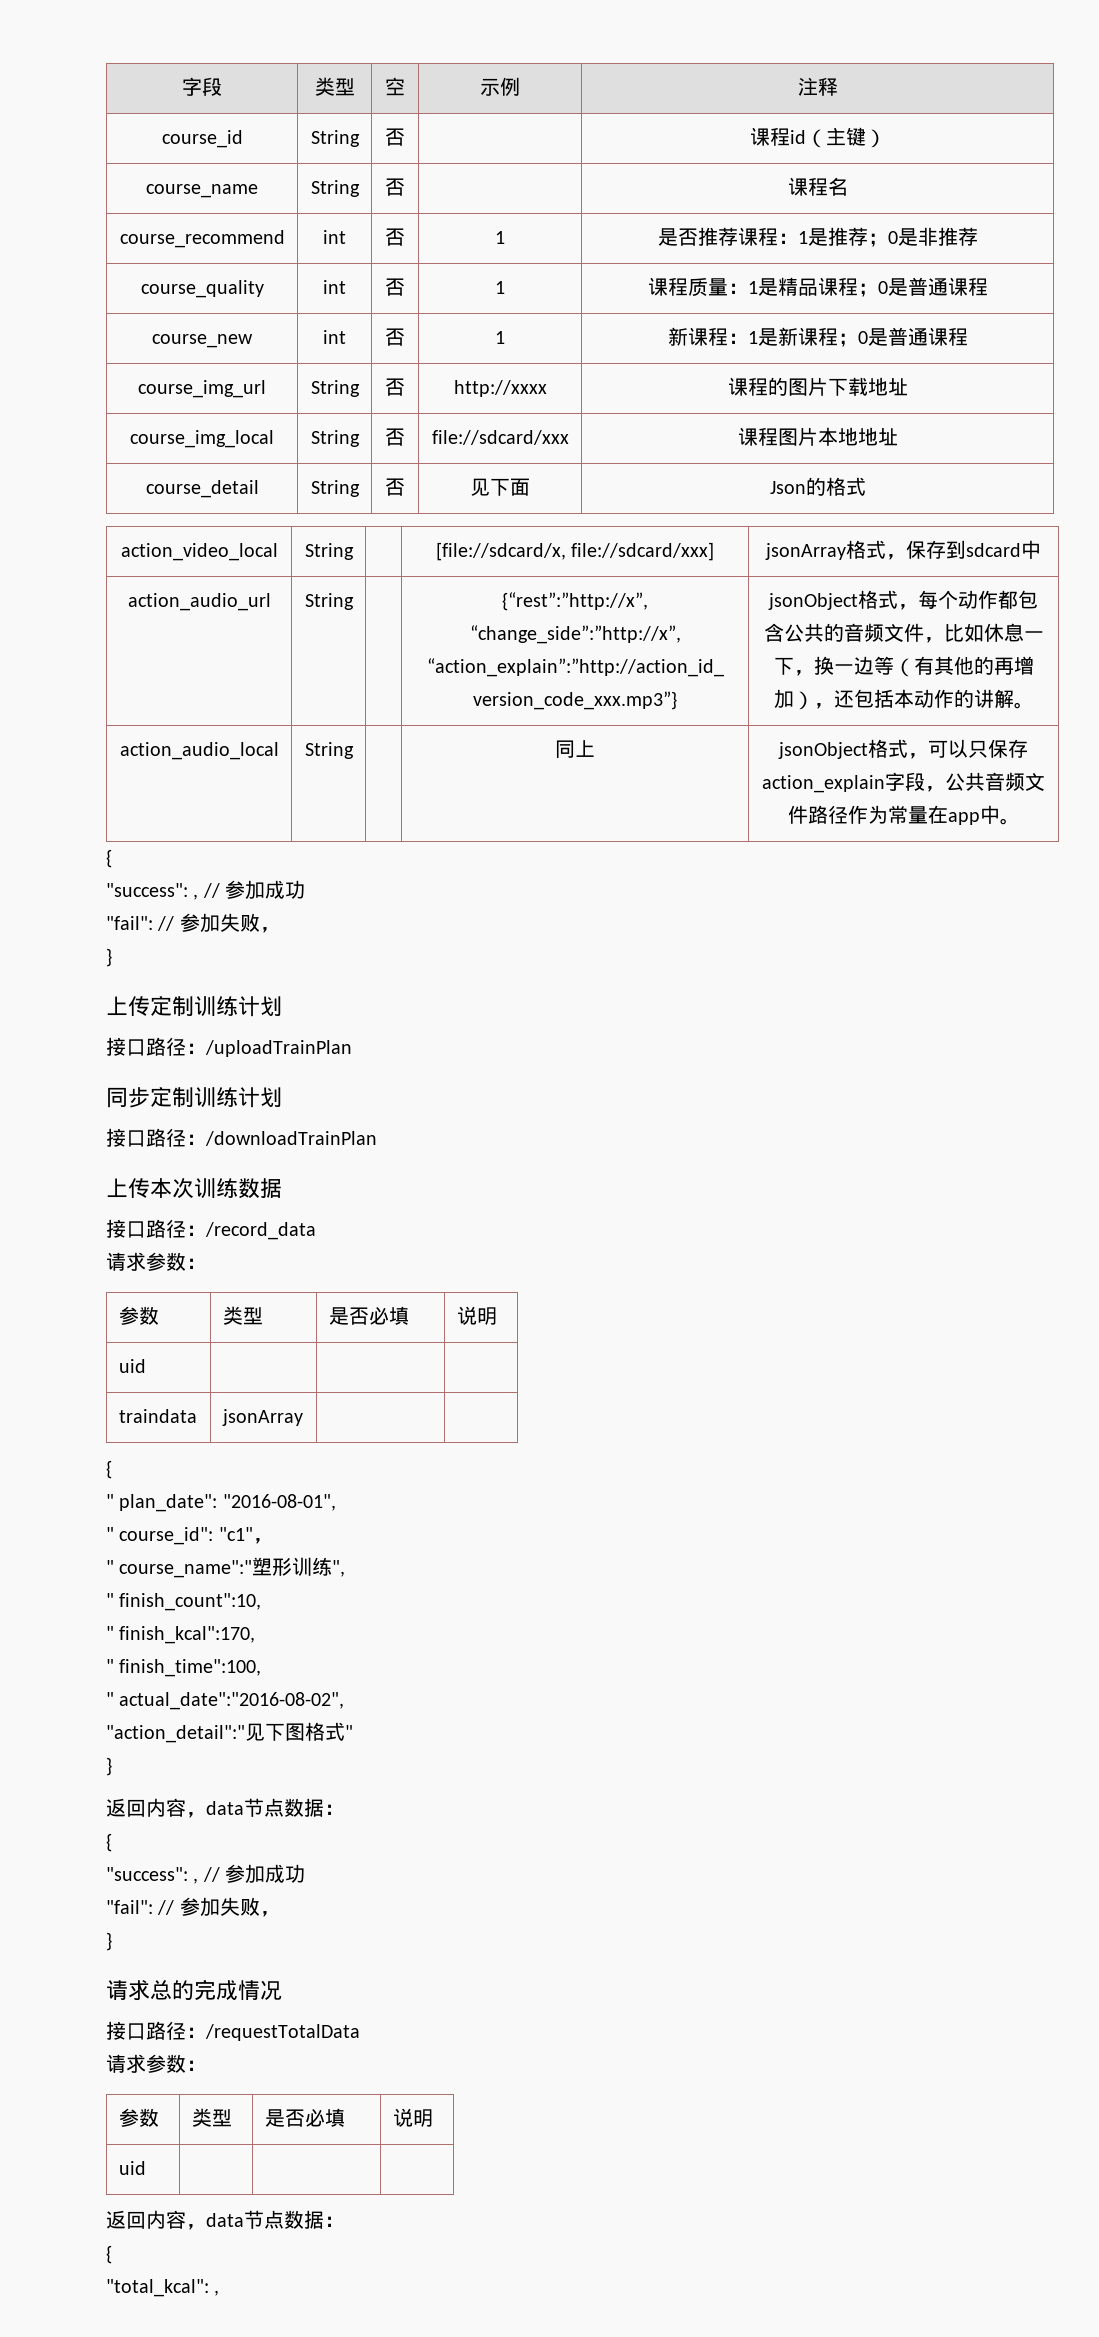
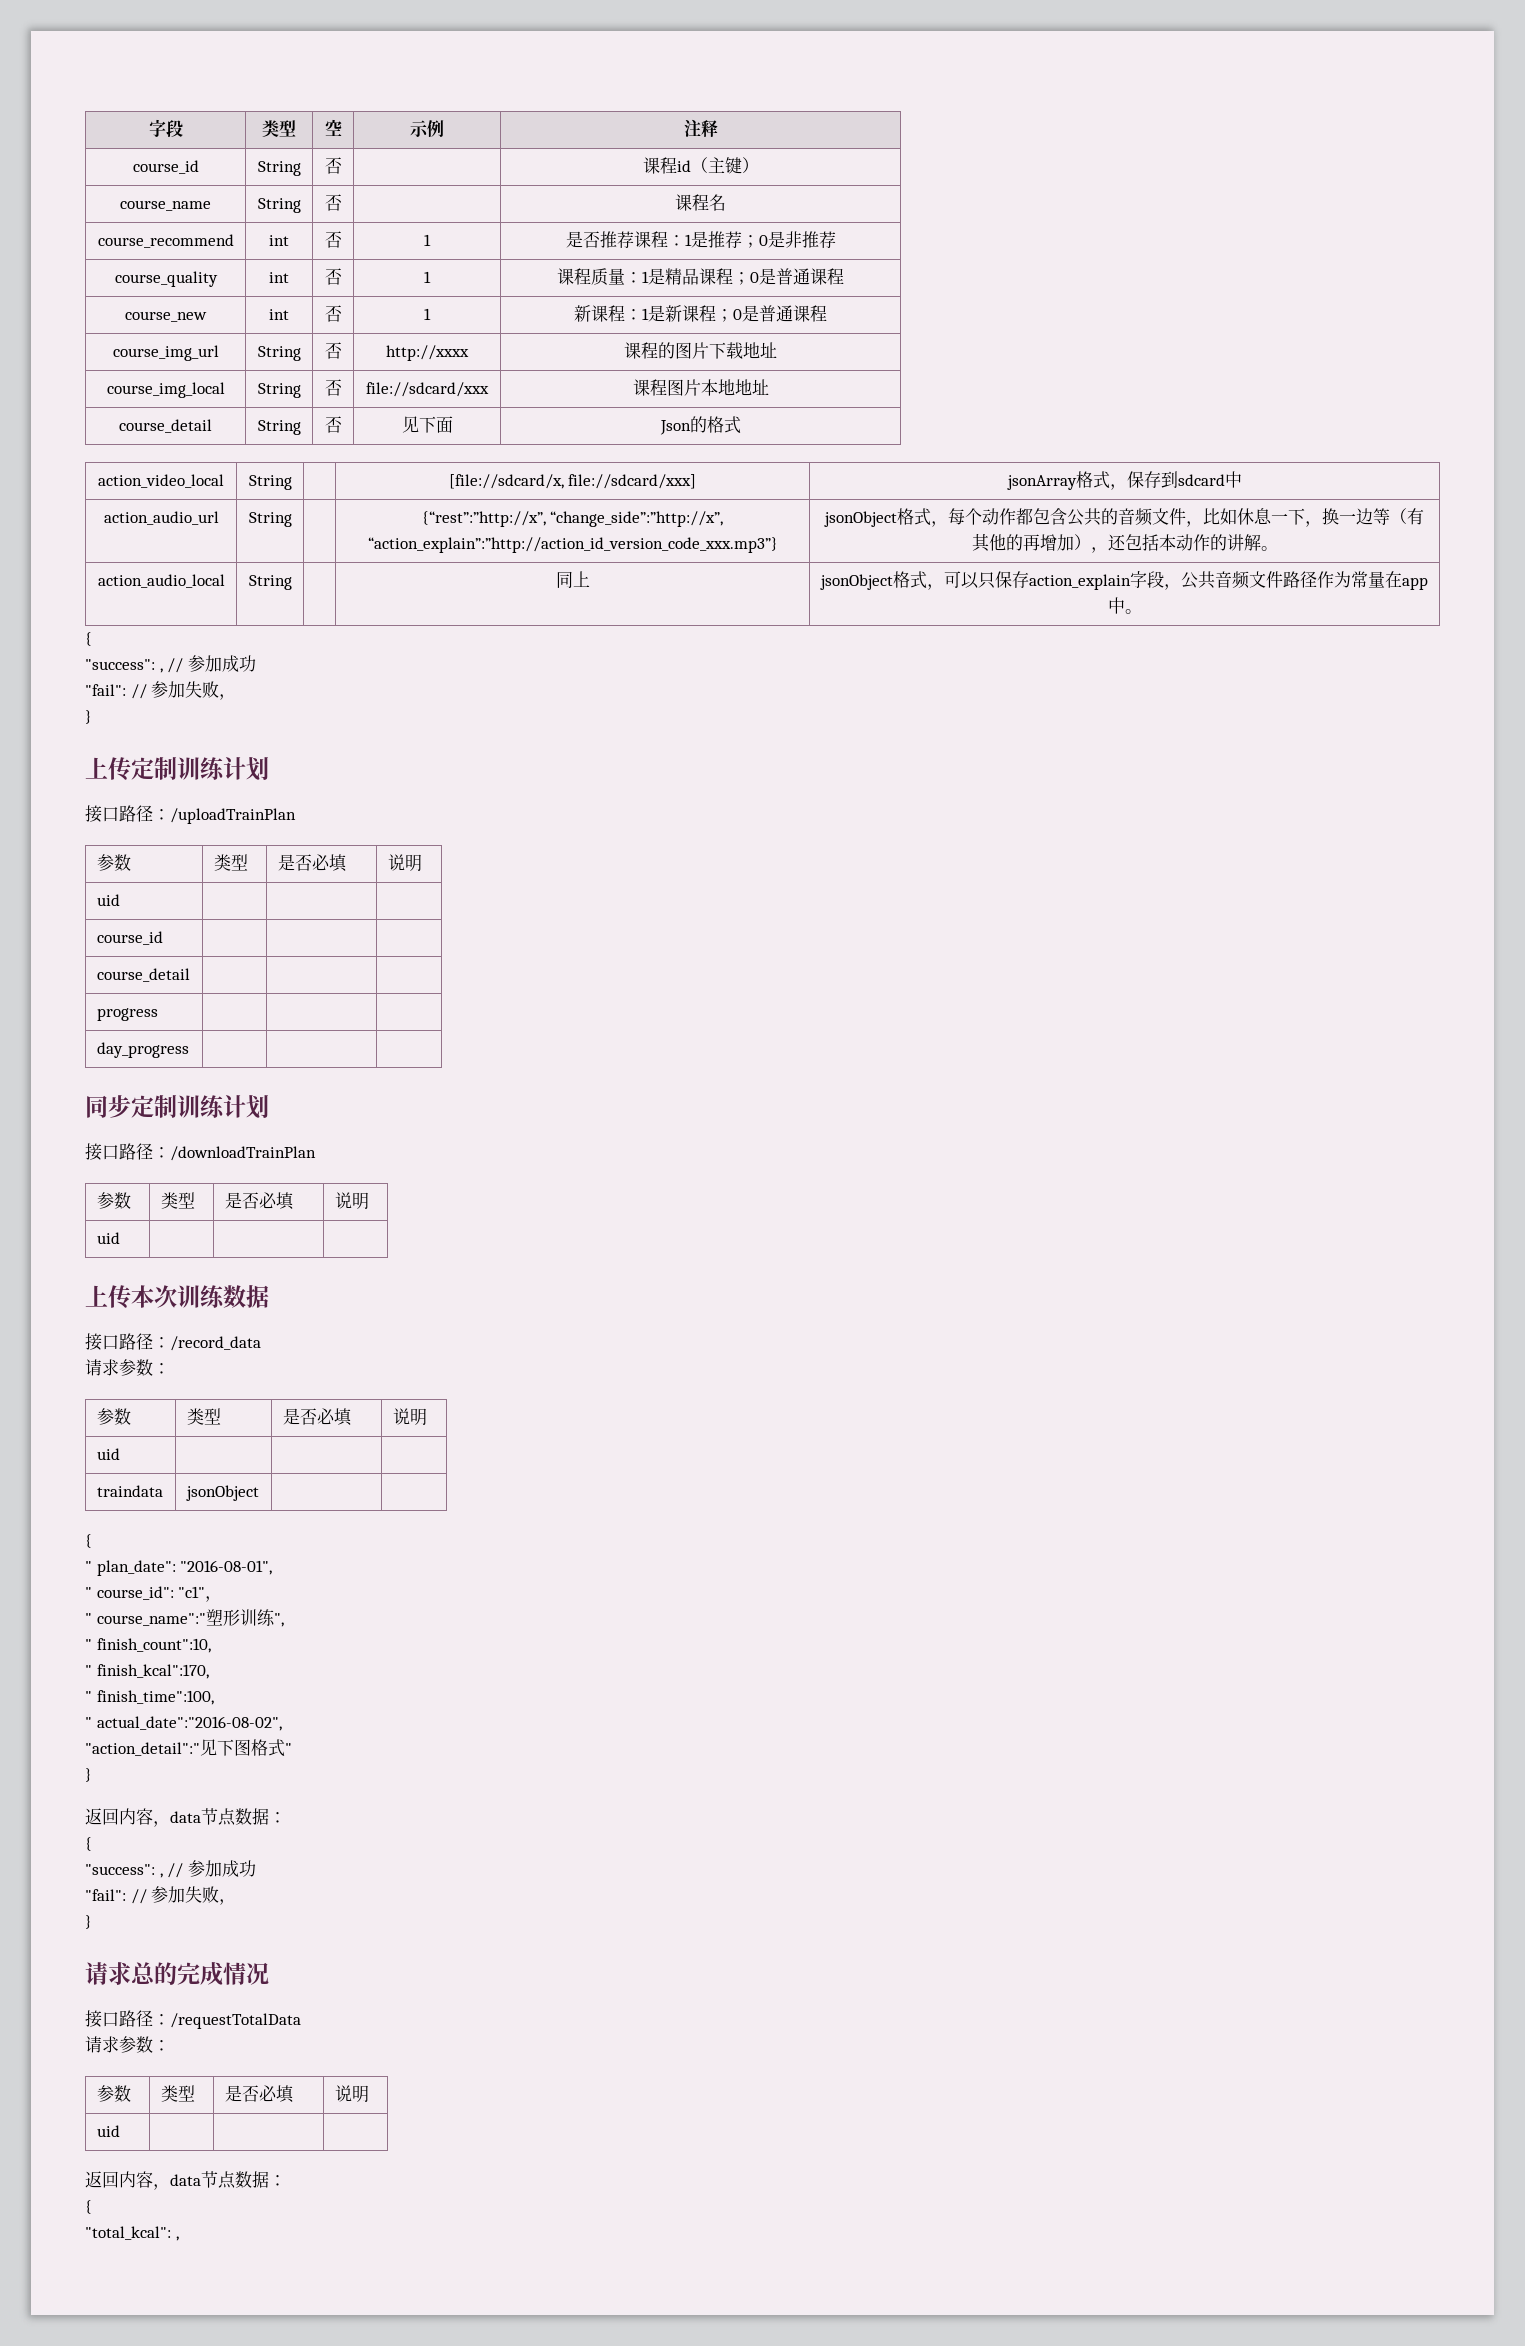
  接口路径：/uploadTrainPlan
+ 参数 | 类型 | 是否必填 | 说明
+ uid | | |
+ course_id | | |
+ course_detail | | |
+ progress | | |
+ day_progress | | |
  接口路径：/downloadTrainPlan
+ 参数 | 类型 | 是否必填 | 说明
+ uid | | |
- traindata | jsonArray | |
+ traindata | jsonObject | |

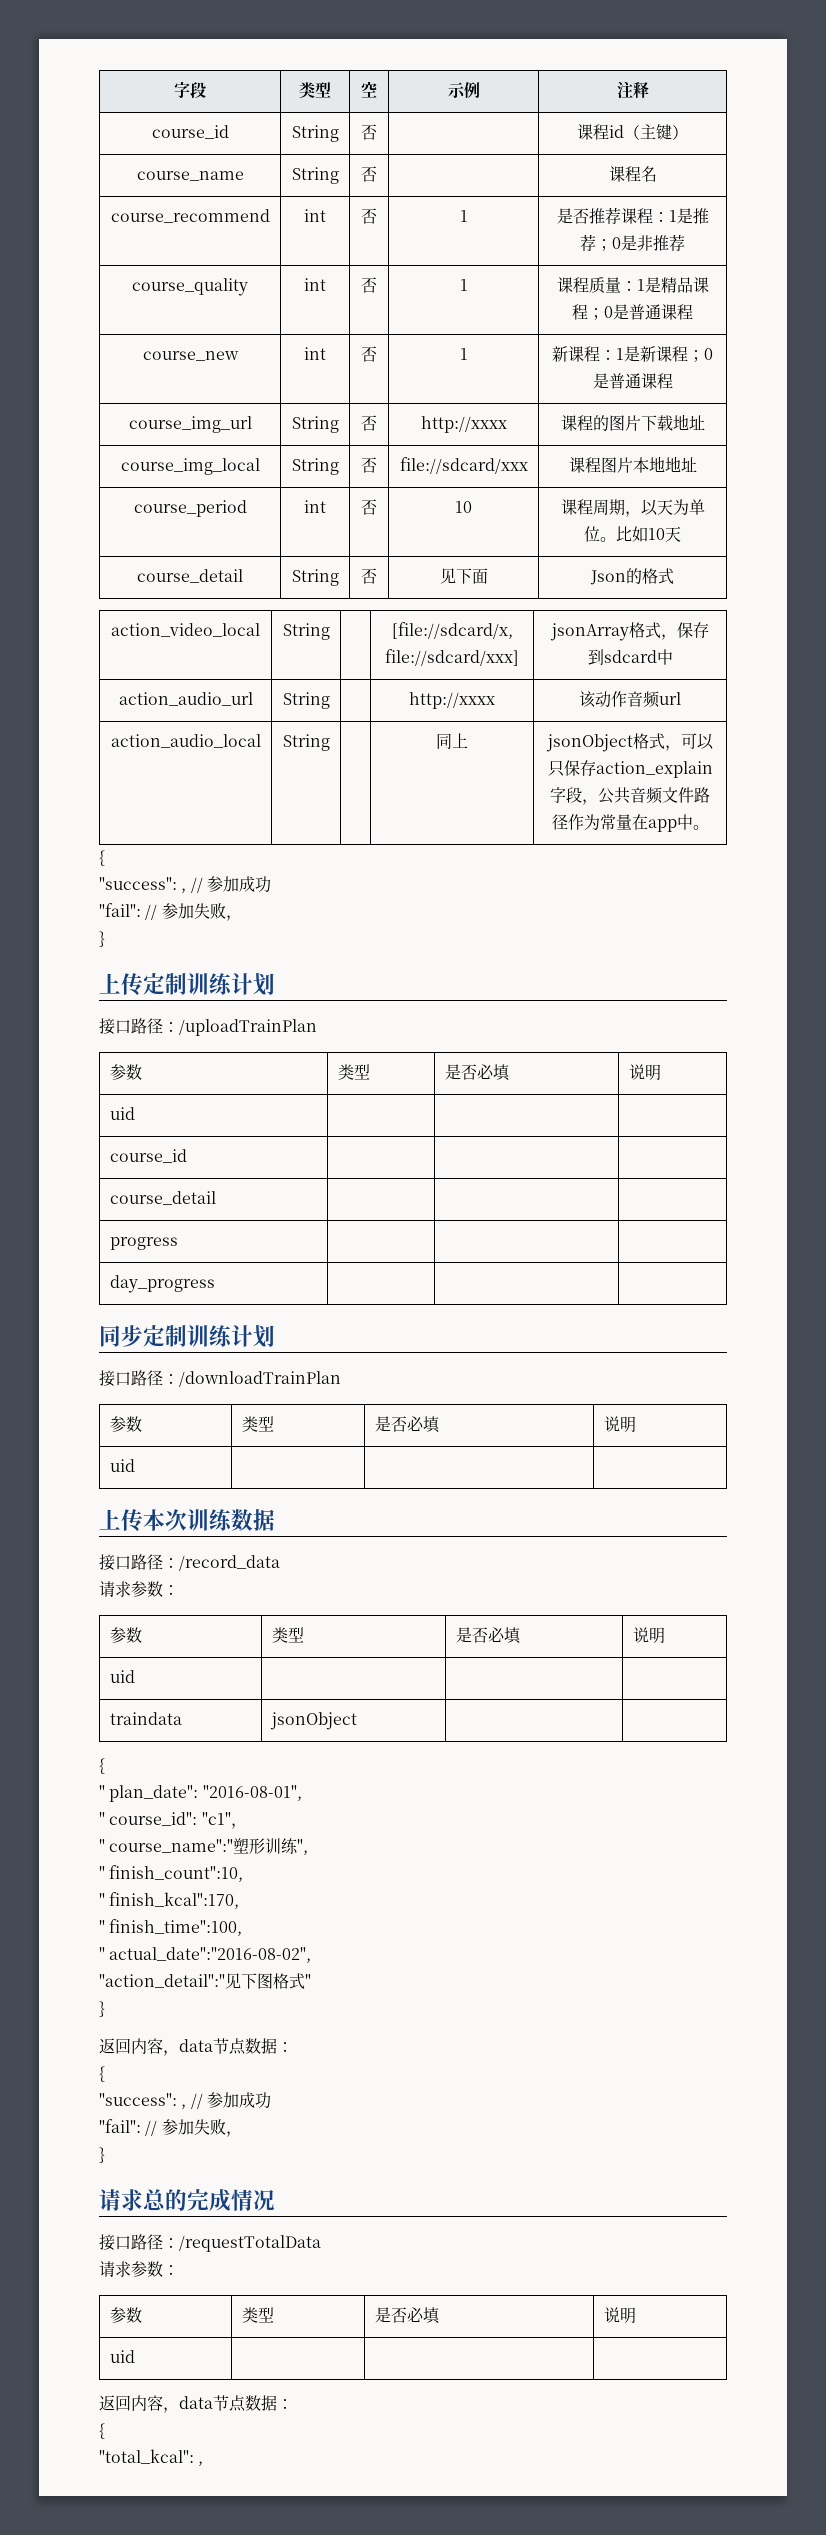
+ course_period | int | 否 | 10 | 课程周期，以天为单位。比如10天
- action_audio_url | String | | {“rest”:”http://x”, “change_side”:”http://x”, “action_explain”:”http://action_id_version_code_xxx.mp3”} | jsonObject格式，每个动作都包含公共的音频文件，比如休息一下，换一边等（有其他的再增加），还包括本动作的讲解。
+ action_audio_url | String | | http://xxxx | 该动作音频url

